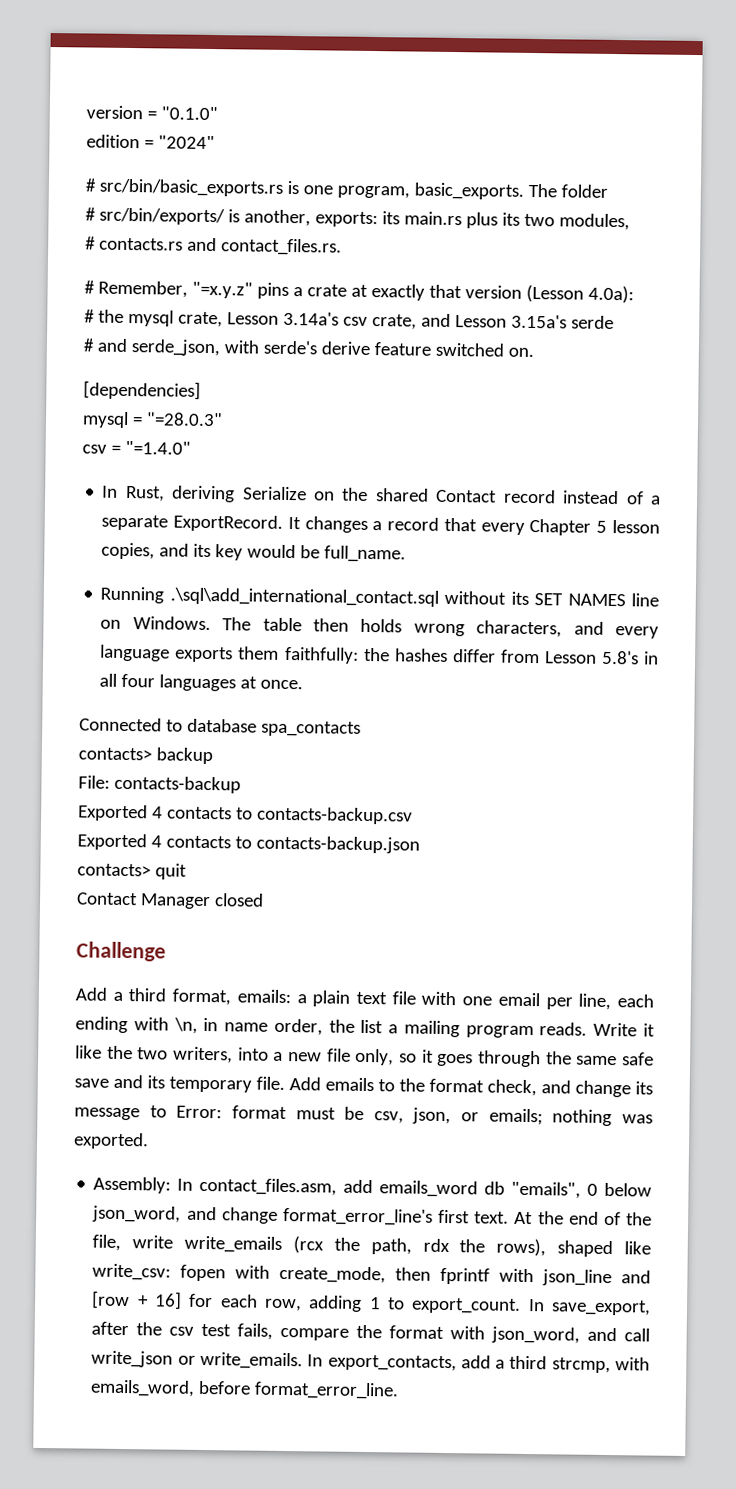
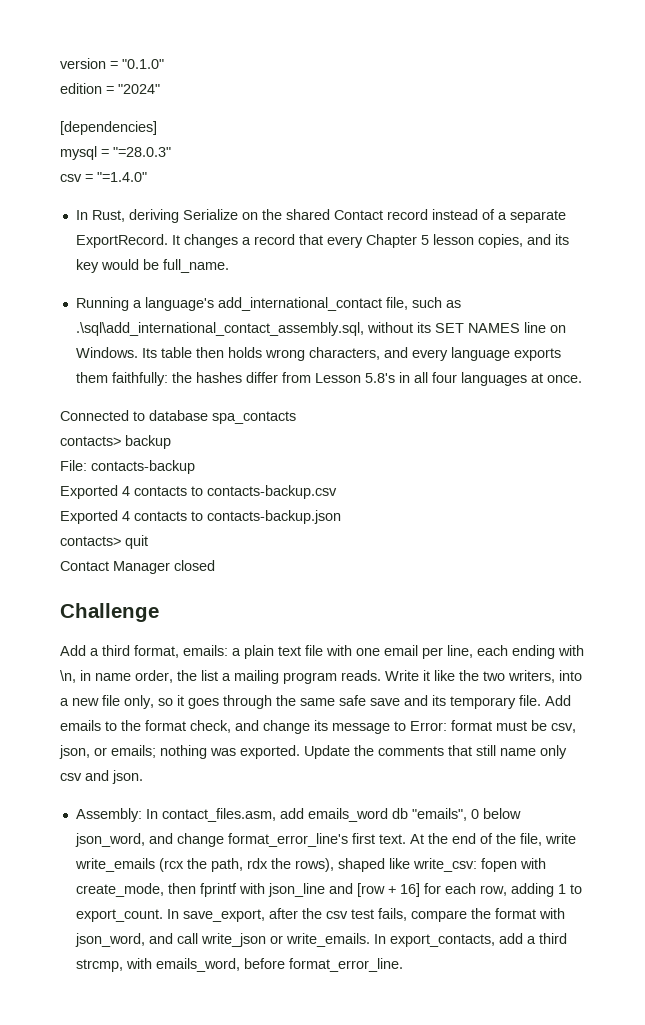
- # src/bin/basic_exports.rs is one program, basic_exports. The folder
- # src/bin/exports/ is another, exports: its main.rs plus its two modules,
- # contacts.rs and contact_files.rs.
- # Remember, "=x.y.z" pins a crate at exactly that version (Lesson 4.0a):
- # the mysql crate, Lesson 3.14a's csv crate, and Lesson 3.15a's serde
- # and serde_json, with serde's derive feature switched on.
- Running .\sql\add_international_contact.sql without its SET NAMES line on Windows.
+ Running a language's add_international_contact file, such as .\sql\add_international_contact_assembly.sql, without its SET NAMES line on Windows.
- The table then holds wrong characters, and every language exports them faithfully: the hashes differ from Lesson 5.8's in all four languages at once.
+ Its table then holds wrong characters, and every language exports them faithfully: the hashes differ from Lesson 5.8's in all four languages at once.
+ Update the comments that still name only csv and json.

